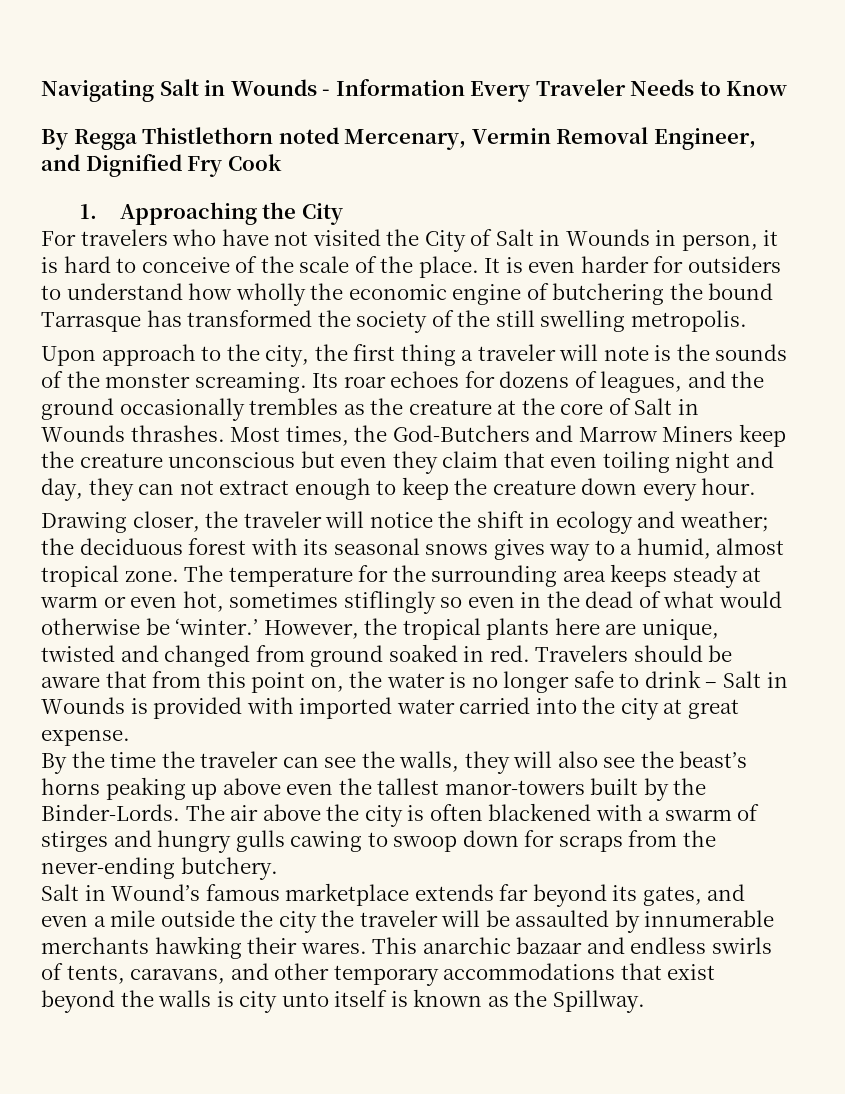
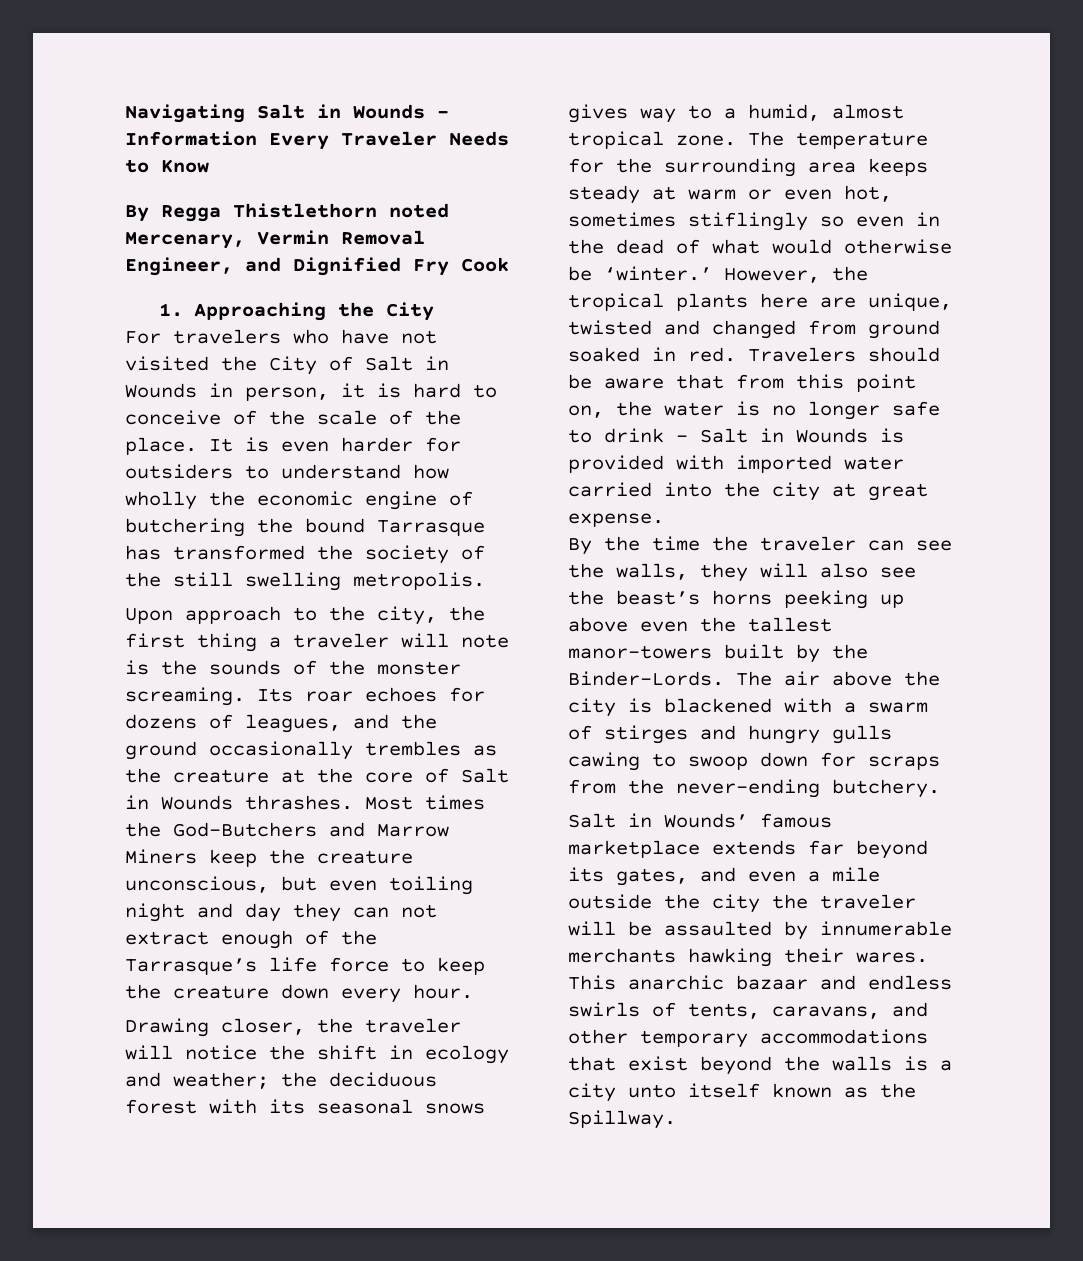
- Most times, the God-Butchers and Marrow Miners keep the creature unconscious but even they claim that even toiling night and day, they can not extract enough to keep the creature down every hour.
+ Most times the God-Butchers and Marrow Miners keep the creature unconscious, but even toiling night and day they can not extract enough of the Tarrasque’s life force to keep the creature down every hour.
- By the time the traveler can see the walls, they will also see the beast’s horns peaking up above even the tallest manor-towers built by the Binder-Lords.
+ By the time the traveler can see the walls, they will also see the beast’s horns peeking up above even the tallest manor-towers built by the Binder-Lords.
- The air above the city is often blackened with a swarm of stirges and hungry gulls cawing to swoop down for scraps from the never-ending butchery.
+ The air above the city is blackened with a swarm of stirges and hungry gulls cawing to swoop down for scraps from the never-ending butchery.
- Salt in Wound’s famous marketplace extends far beyond its gates, and even a mile outside the city the traveler will be assaulted by innumerable merchants hawking their wares.
+ Salt in Wounds’ famous marketplace extends far beyond its gates, and even a mile outside the city the traveler will be assaulted by innumerable merchants hawking their wares.
- This anarchic bazaar and endless swirls of tents, caravans, and other temporary accommodations that exist beyond the walls is city unto itself is known as the Spillway.
+ This anarchic bazaar and endless swirls of tents, caravans, and other temporary accommodations that exist beyond the walls is a city unto itself known as the Spillway.

